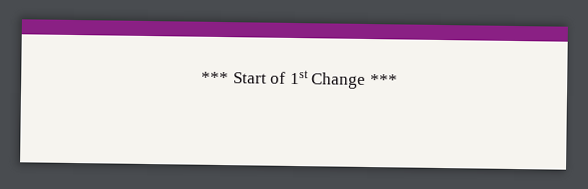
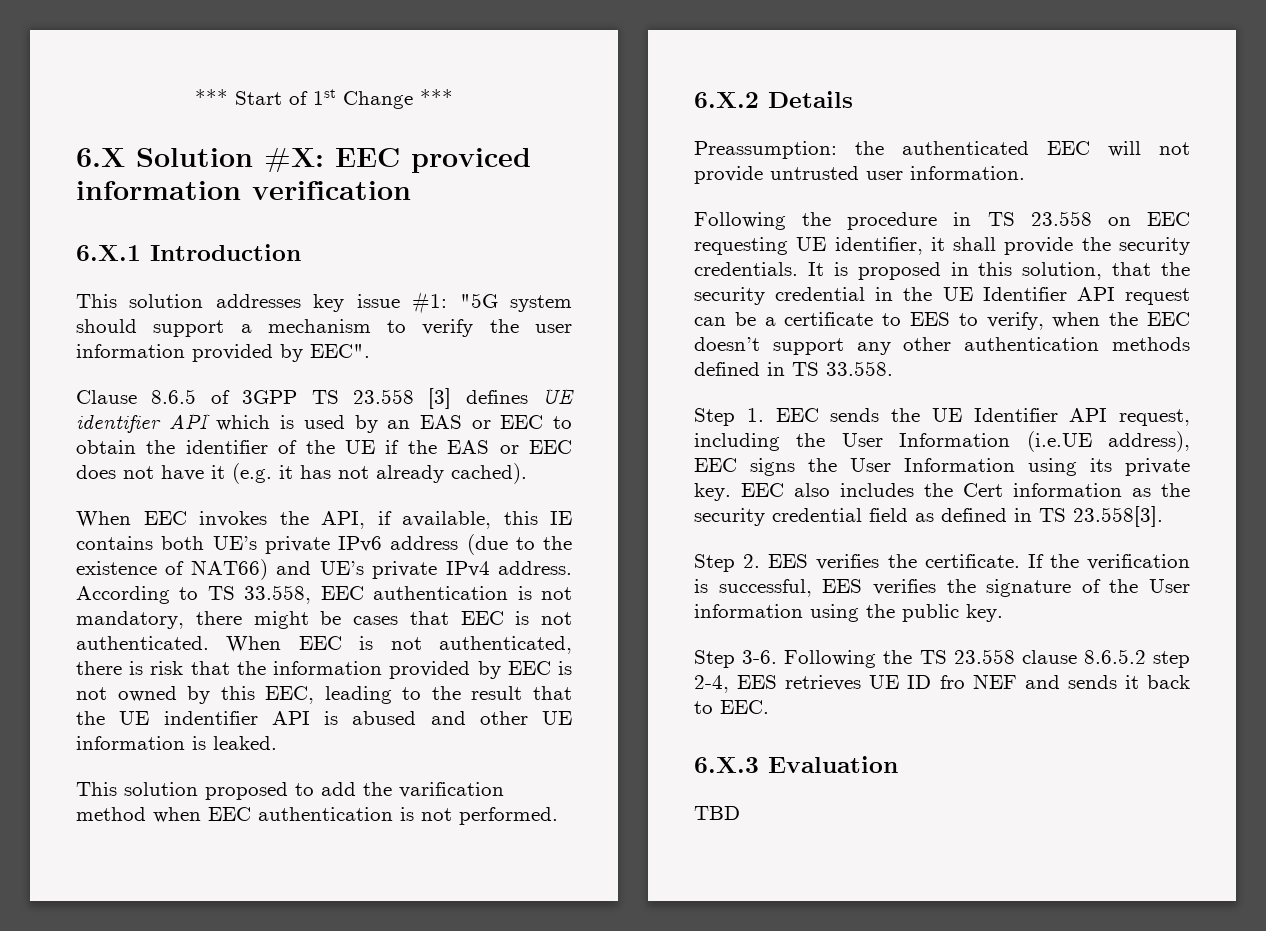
+ 6.X Solution #X: EEC proviced information verification
+ 6.X.1 Introduction
+ This solution addresses key issue #1: "5G system should support a mechanism to verify the user information provided by EEC".
+ Clause 8.6.5 of 3GPP TS 23.558 [3] defines UE identifier API which is used by an EAS or EEC to obtain the identifier of the UE if the EAS or EEC does not have it (e.g. it has not already cached).
+ When EEC invokes the API, if available, this IE contains both UE’s private IPv6 address (due to the existence of NAT66) and UE’s private IPv4 address. According to TS 33.558, EEC authentication is not mandatory, there might be cases that EEC is not authenticated. When EEC is not authenticated, there is risk that the information provided by EEC is not owned by this EEC, leading to the result that the UE indentifier API is abused and other UE information is leaked.
+ This solution proposed to add the varification method when EEC authentication is not performed.
+ 6.X.2 Details
+ Preassumption: the authenticated EEC will not provide untrusted user information.
+ Following the procedure in TS 23.558 on EEC requesting UE identifier, it shall provide the security credentials. It is proposed in this solution, that the security credential in the UE Identifier API request can be a certificate to EES to verify, when the EEC doesn’t support any other authentication methods defined in TS 33.558.
+ Step 1. EEC sends the UE Identifier API request, including the User Information (i.e.UE address), EEC signs the User Information using its private key. EEC also includes the Cert information as the security credential field as defined in TS 23.558[3].
+ Step 2. EES verifies the certificate. If the verification is successful, EES verifies the signature of the User information using the public key.
+ Step 3-6. Following the TS 23.558 clause 8.6.5.2 step 2-4, EES retrieves UE ID fro NEF and sends it back to EEC.
+ 6.X.3 Evaluation
+ TBD

